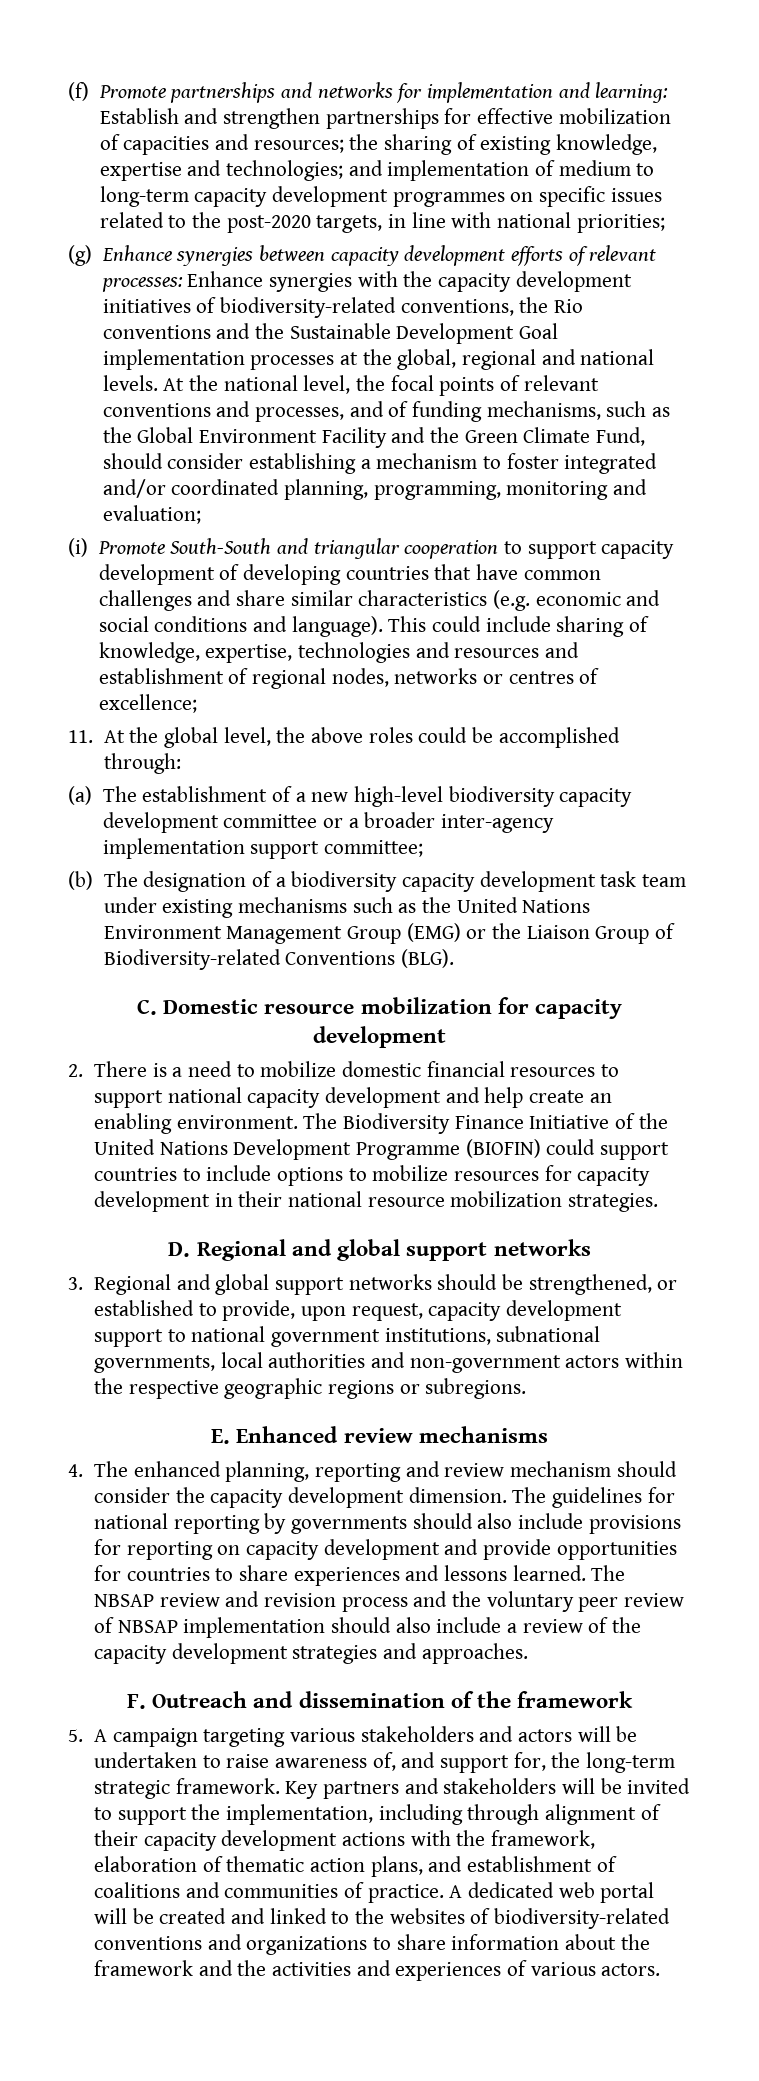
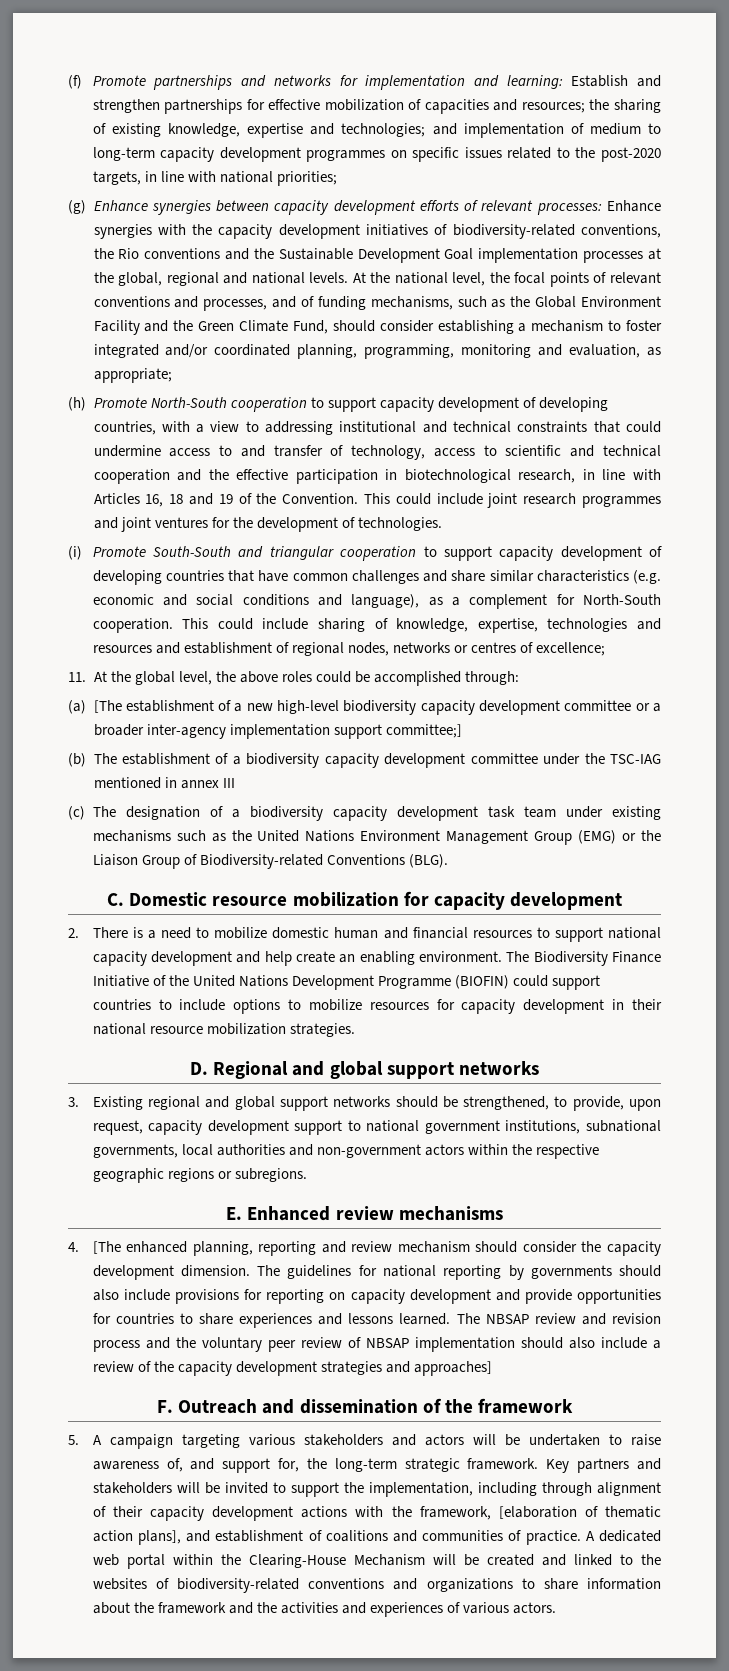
- At the national level, the focal points of relevant conventions and processes, and of funding mechanisms, such as the Global Environment Facility and the Green Climate Fund, should consider establishing a mechanism to foster integrated and/or coordinated planning, programming, monitoring and evaluation;
+ At the national level, the focal points of relevant conventions and processes, and of funding mechanisms, such as the Global Environment Facility and the Green Climate Fund, should consider establishing a mechanism to foster integrated and/or coordinated planning, programming, monitoring and evaluation, as appropriate;
+ (h) Promote North-South cooperation to support capacity development of developing countries, with a view to addressing institutional and technical constraints that could undermine access to and transfer of technology, access to scientific and technical cooperation and the effective participation in biotechnological research, in line with Articles 16, 18 and 19 of the Convention. This could include joint research programmes and joint ventures for the development of technologies.
- (i) Promote South-South and triangular cooperation to support capacity development of developing countries that have common challenges and share similar characteristics (e.g. economic and social conditions and language).
+ (i) Promote South-South and triangular cooperation to support capacity development of developing countries that have common challenges and share similar characteristics (e.g. economic and social conditions and language), as a complement for North-South cooperation.
- (a) The establishment of a new high-level biodiversity capacity development committee or a broader inter-agency implementation support committee;
- (b) The designation of a biodiversity capacity development task team under existing mechanisms such as the United Nations Environment Management Group (EMG) or the Liaison Group of Biodiversity-related Conventions (BLG).
+ (a) [The establishment of a new high-level biodiversity capacity development committee or a broader inter-agency implementation support committee;]
+ (b) The establishment of a biodiversity capacity development committee under the TSC-IAG mentioned in annex III
+ (c) The designation of a biodiversity capacity development task team under existing mechanisms such as the United Nations Environment Management Group (EMG) or the Liaison Group of Biodiversity-related Conventions (BLG).
- 2. There is a need to mobilize domestic financial resources to support national capacity development and help create an enabling environment.
+ 2. There is a need to mobilize domestic human and financial resources to support national capacity development and help create an enabling environment.
- 3. Regional and global support networks should be strengthened, or established to provide, upon request, capacity development support to national government institutions, subnational governments, local authorities and non-government actors within the respective geographic regions or subregions.
+ 3. Existing regional and global support networks should be strengthened, to provide, upon request, capacity development support to national government institutions, subnational governments, local authorities and non-government actors within the respective geographic regions or subregions.
- 4. The enhanced planning, reporting and review mechanism should consider the capacity development dimension.
+ 4. [The enhanced planning, reporting and review mechanism should consider the capacity development dimension.
- The NBSAP review and revision process and the voluntary peer review of NBSAP implementation should also include a review of the capacity development strategies and approaches.
+ The NBSAP review and revision process and the voluntary peer review of NBSAP implementation should also include a review of the capacity development strategies and approaches]
- Key partners and stakeholders will be invited to support the implementation, including through alignment of their capacity development actions with the framework, elaboration of thematic action plans, and establishment of coalitions and communities of practice.
+ Key partners and stakeholders will be invited to support the implementation, including through alignment of their capacity development actions with the framework, [elaboration of thematic action plans], and establishment of coalitions and communities of practice.
- A dedicated web portal will be created and linked to the websites of biodiversity-related conventions and organizations to share information about the framework and the activities and experiences of various actors.
+ A dedicated web portal within the Clearing-House Mechanism will be created and linked to the websites of biodiversity-related conventions and organizations to share information about the framework and the activities and experiences of various actors.

